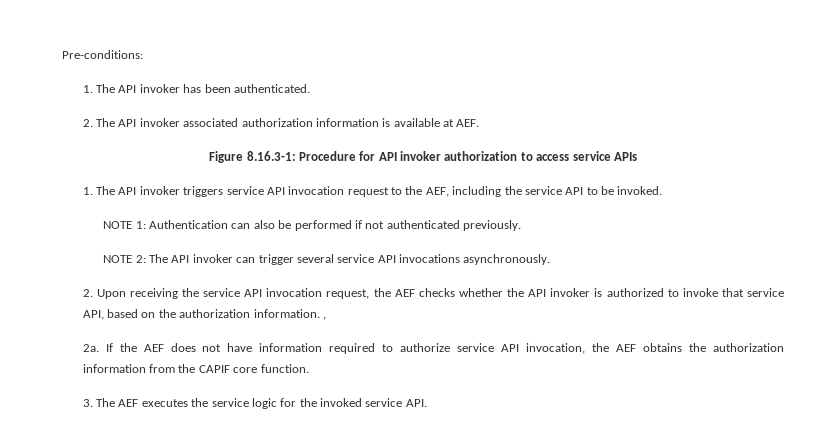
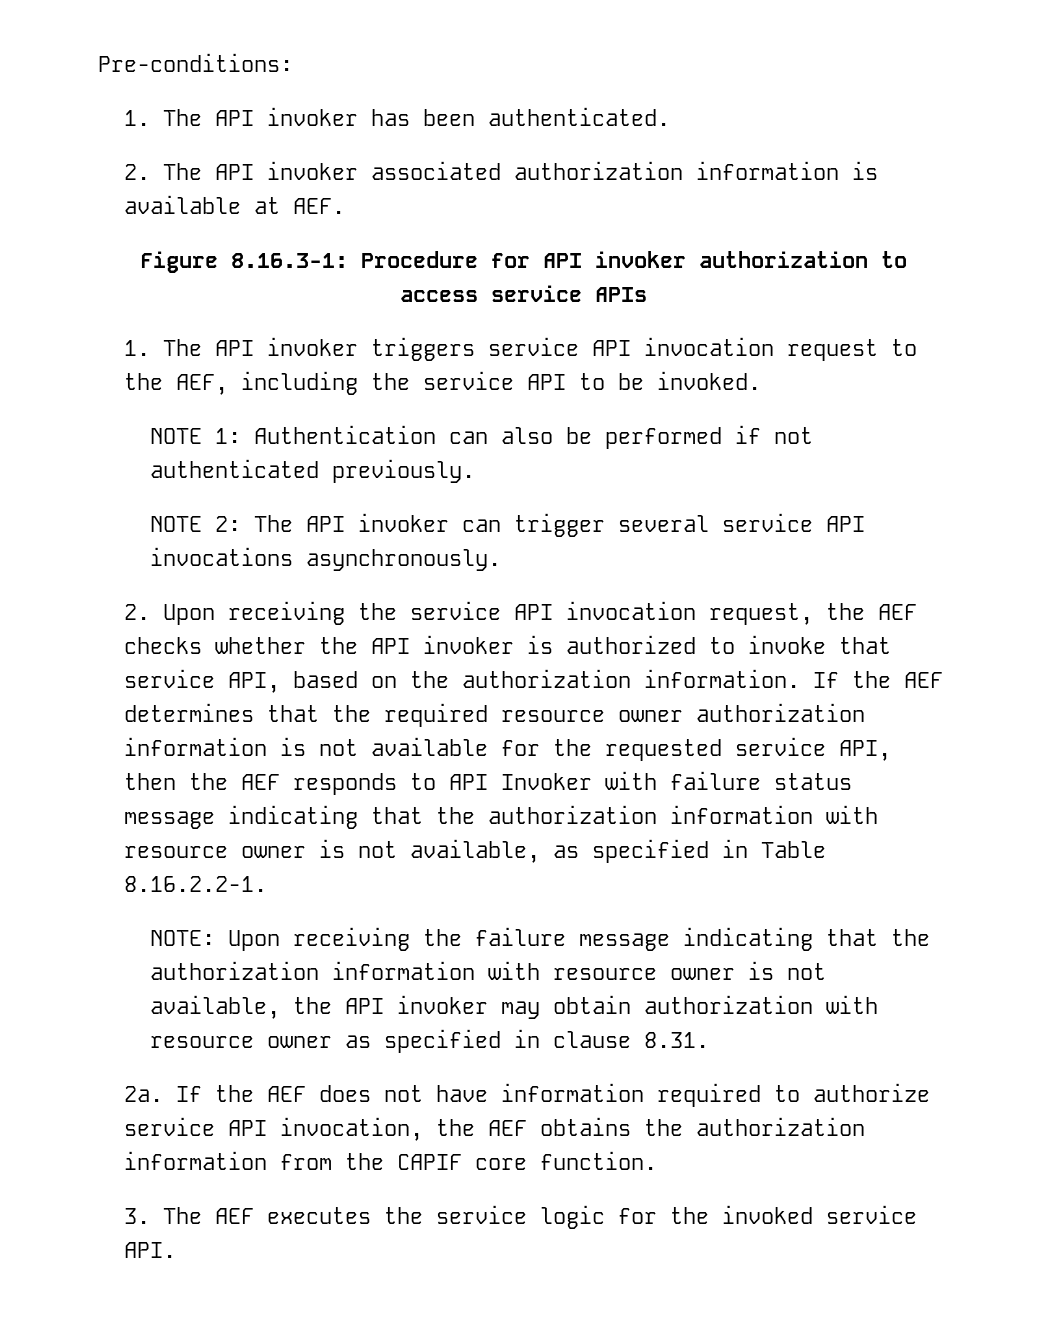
- 2. Upon receiving the service API invocation request, the AEF checks whether the API invoker is authorized to invoke that service API, based on the authorization information. ,
+ 2. Upon receiving the service API invocation request, the AEF checks whether the API invoker is authorized to invoke that service API, based on the authorization information. If the AEF determines that the required resource owner authorization information is not available for the requested service API, then the AEF responds to API Invoker with failure status message indicating that the authorization information with resource owner is not available, as specified in Table 8.16.2.2-1.
+ NOTE: Upon receiving the failure message indicating that the authorization information with resource owner is not available, the API invoker may obtain authorization with resource owner as specified in clause 8.31.

